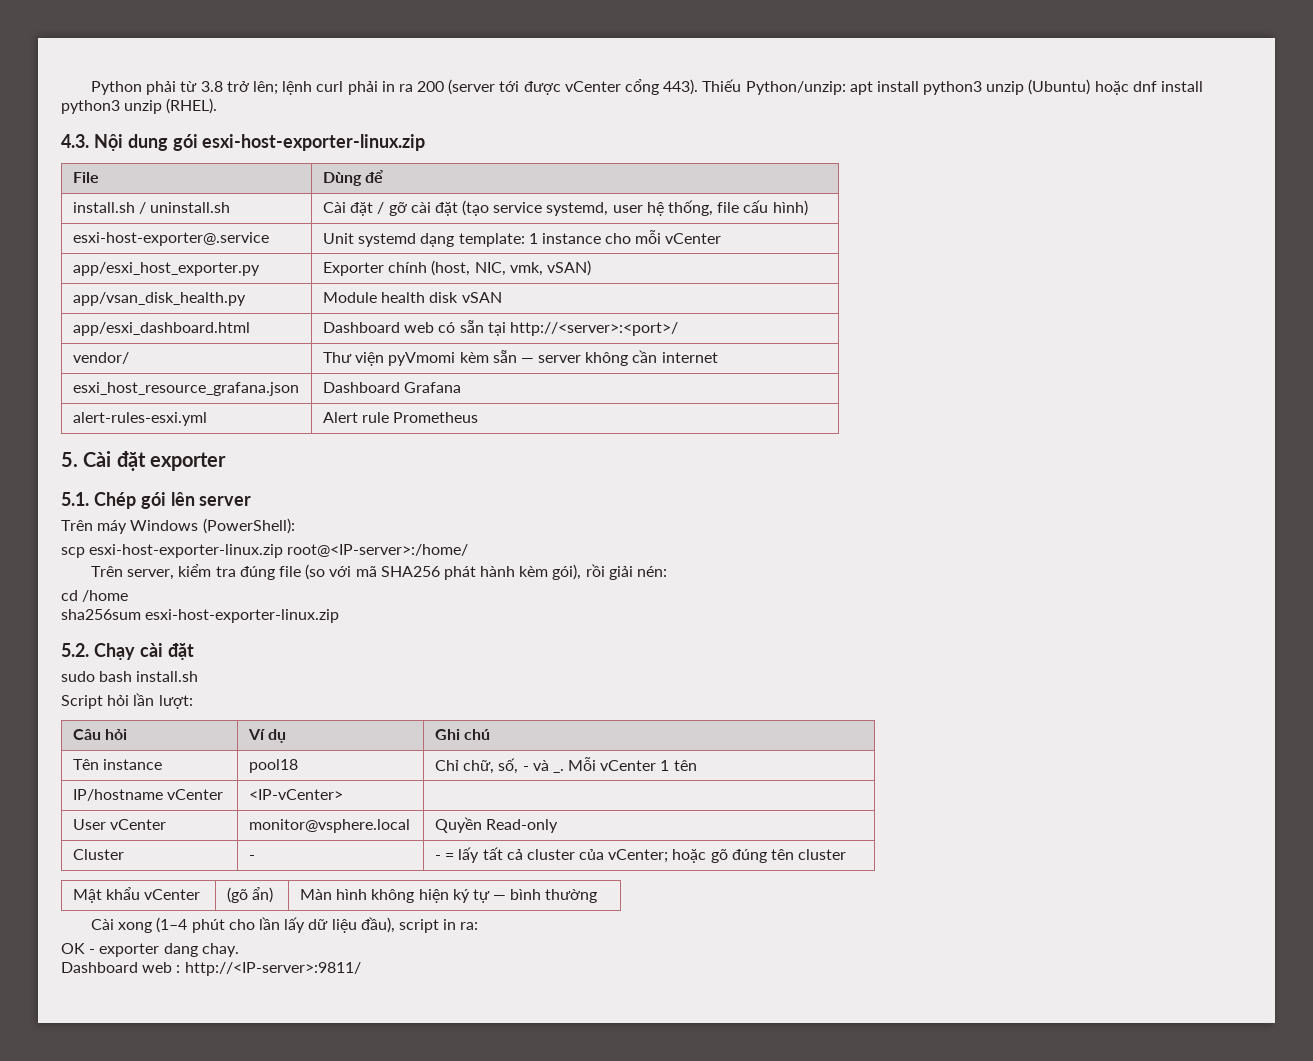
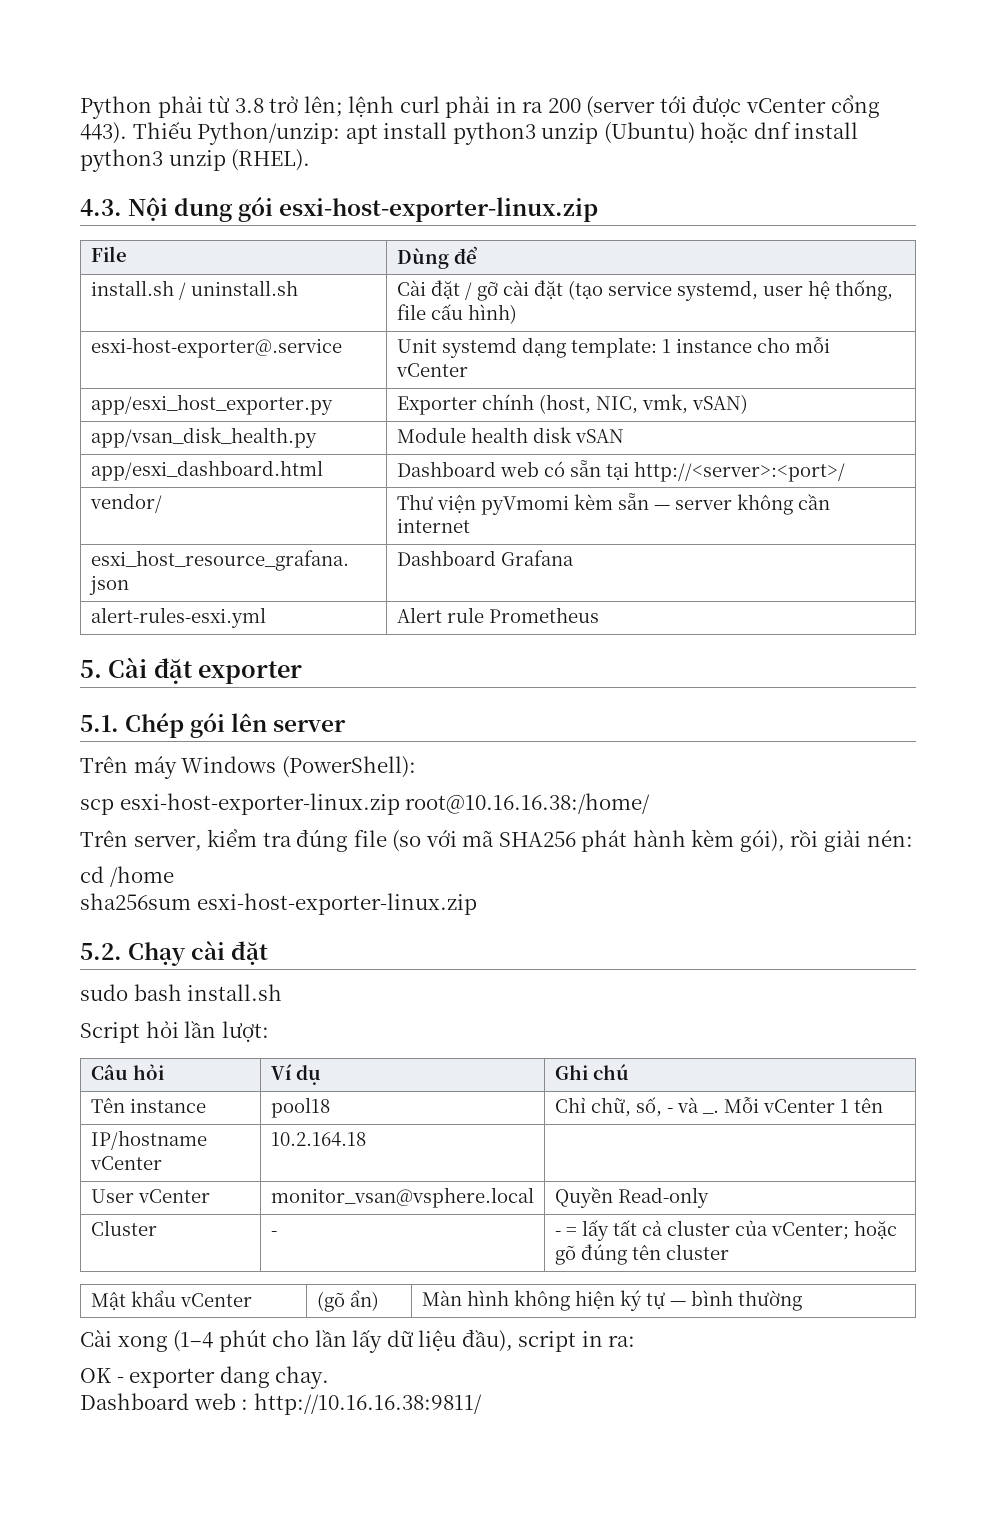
- scp esxi-host-exporter-linux.zip root@<IP-server>:/home/
+ scp esxi-host-exporter-linux.zip root@10.16.16.38:/home/
- IP/hostname vCenter | <IP-vCenter> |
+ IP/hostname vCenter | 10.2.164.18 |
- User vCenter | monitor@vsphere.local | Quyền Read-only
+ User vCenter | monitor_vsan@vsphere.local | Quyền Read-only
- Dashboard web : http://<IP-server>:9811/
+ Dashboard web : http://10.16.16.38:9811/

